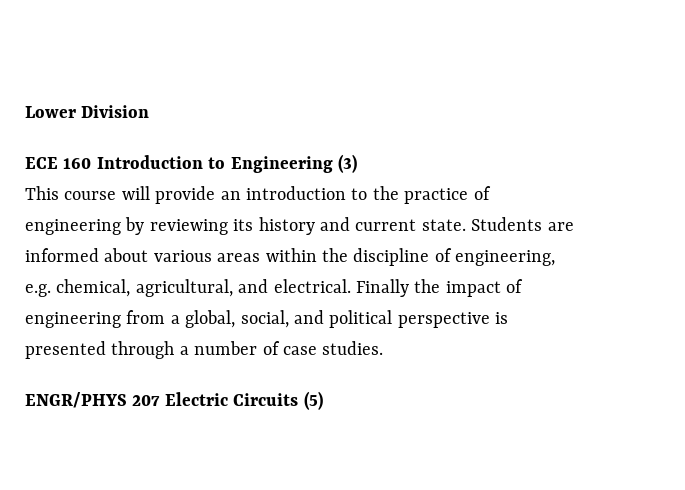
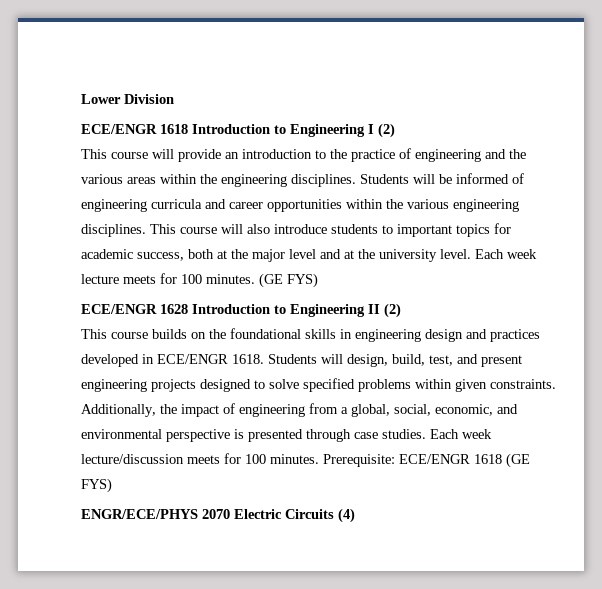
- ECE 160 Introduction to Engineering (3)
+ ECE/ENGR 1618 Introduction to Engineering I (2)
- This course will provide an introduction to the practice of engineering by reviewing its history and current state. Students are informed about various areas within the discipline of engineering, e.g. chemical, agricultural, and electrical. Finally the impact of engineering from a global, social, and political perspective is presented through a number of case studies.
- ENGR/PHYS 207 Electric Circuits (5)
+ This course will provide an introduction to the practice of engineering and the various areas within the engineering disciplines. Students will be informed of engineering curricula and career opportunities within the various engineering disciplines. This course will also introduce students to important topics for academic success, both at the major level and at the university level. Each week lecture meets for 100 minutes. (GE FYS)
+ ECE/ENGR 1628 Introduction to Engineering II (2)
+ This course builds on the foundational skills in engineering design and practices developed in ECE/ENGR 1618. Students will design, build, test, and present engineering projects designed to solve specified problems within given constraints. Additionally, the impact of engineering from a global, social, economic, and environmental perspective is presented through case studies. Each week lecture/discussion meets for 100 minutes. Prerequisite: ECE/ENGR 1618 (GE FYS)
+ ENGR/ECE/PHYS 2070 Electric Circuits (4)

